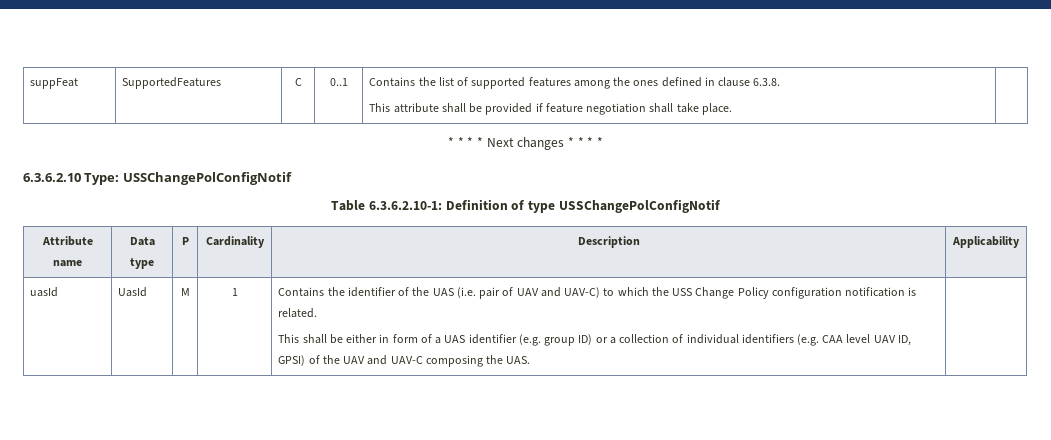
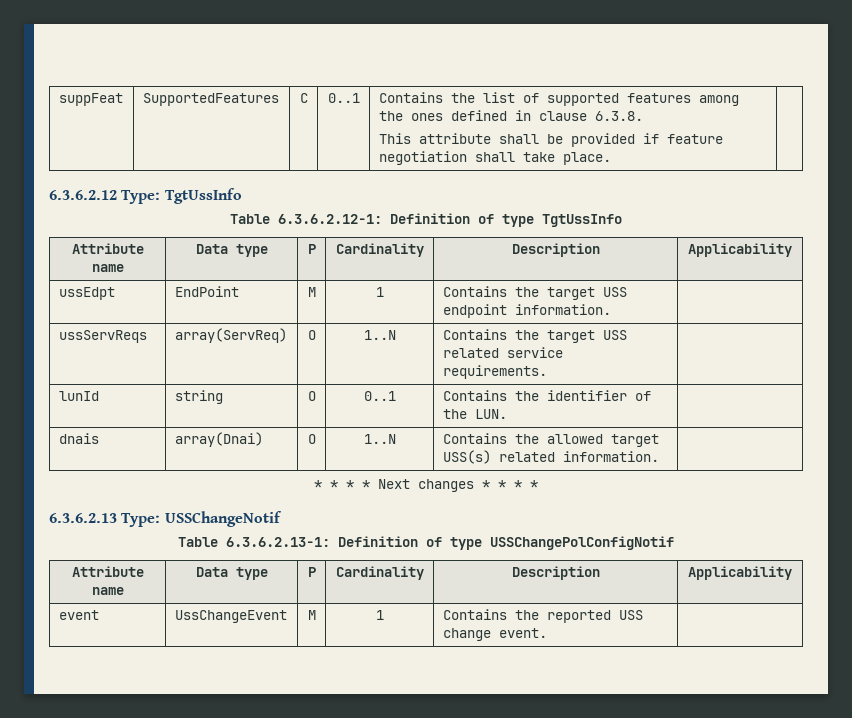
+ 6.3.6.2.12 Type: TgtUssInfo
+ Table 6.3.6.2.12-1: Definition of type TgtUssInfo
+ Attribute name | Data type | P | Cardinality | Description | Applicability
+ ussEdpt | EndPoint | M | 1 | Contains the target USS endpoint information. |
+ ussServReqs | array(ServReq) | O | 1..N | Contains the target USS related service requirements. |
+ lunId | string | O | 0..1 | Contains the identifier of the LUN. |
+ dnais | array(Dnai) | O | 1..N | Contains the allowed target USS(s) related information. |
- 6.3.6.2.10 Type: USSChangePolConfigNotif
- Table 6.3.6.2.10-1: Definition of type USSChangePolConfigNotif
+ 6.3.6.2.13 Type: USSChangeNotif
+ Table 6.3.6.2.13-1: Definition of type USSChangePolConfigNotif
- uasId | UasId | M | 1 | Contains the identifier of the UAS (i.e. pair of UAV and UAV-C) to which the USS Change Policy configuration notification is related.
- This shall be either in form of a UAS identifier (e.g. group ID) or a collection of individual identifiers (e.g. CAA level UAV ID, GPSI) of the UAV and UAV-C composing the UAS.
+ event | UssChangeEvent | M | 1 | Contains the reported USS change event.

